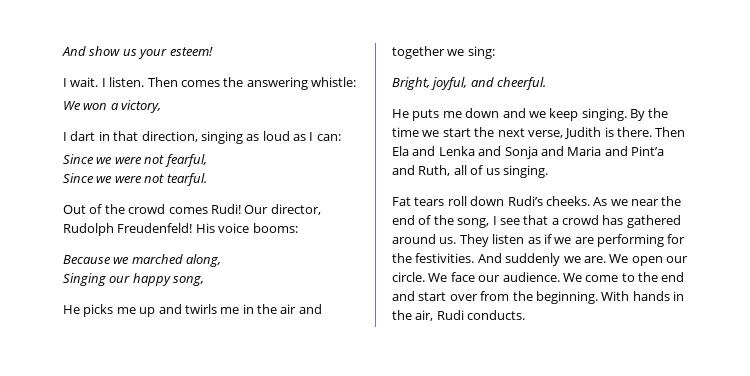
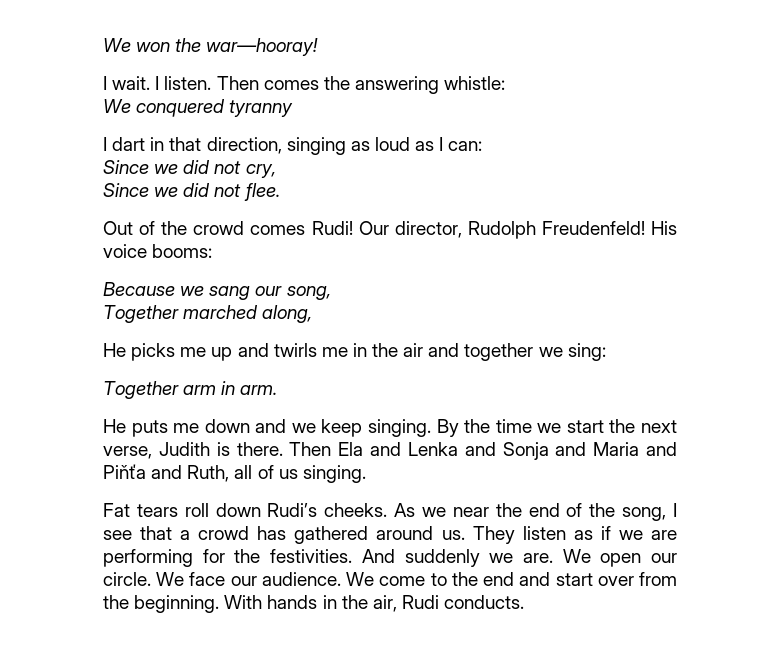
- And show us your esteem!
+ We won the war—hooray!
- We won a victory,
+ We conquered tyranny
- Since we were not fearful,
- Since we were not tearful.
+ Since we did not cry,
+ Since we did not flee.
- Because we marched along,
- Singing our happy song,
+ Because we sang our song,
+ Together marched along,
- Bright, joyful, and cheerful.
+ Together arm in arm.
- Then Ela and Lenka and Sonja and Maria and Pint’a and Ruth, all of us singing.
+ Then Ela and Lenka and Sonja and Maria and Piňťa and Ruth, all of us singing.

